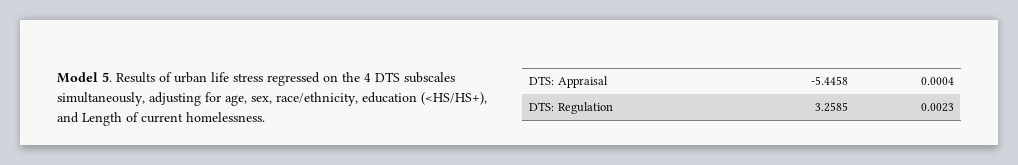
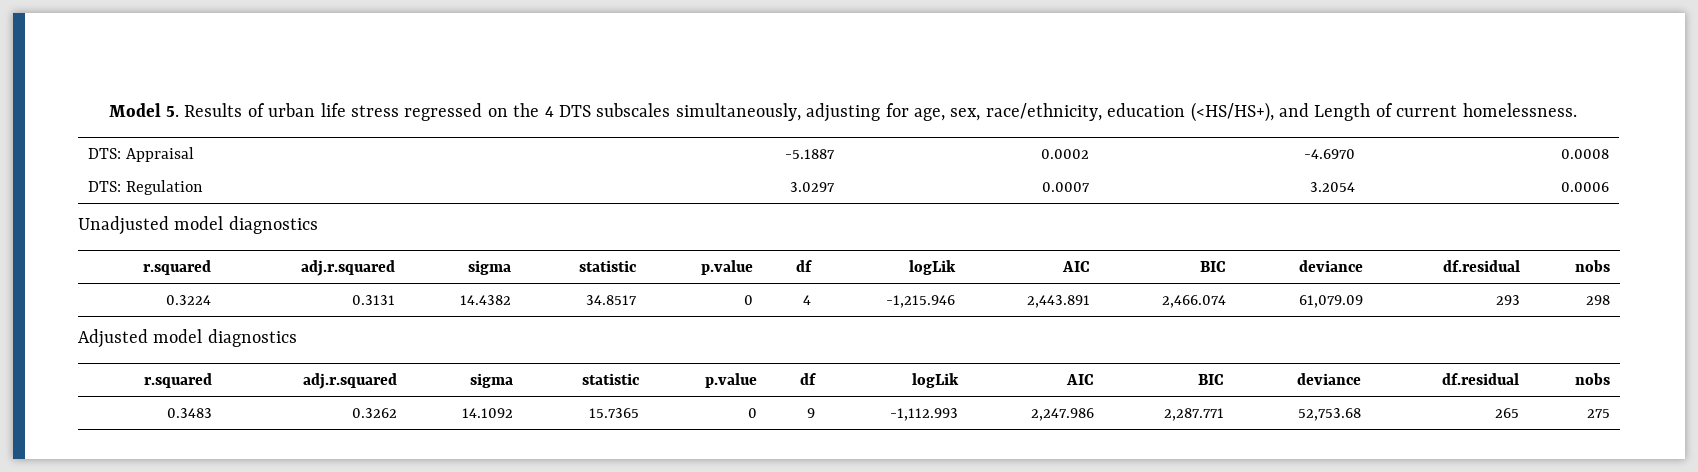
- DTS: Appraisal | -5.4458 | 0.0004
- DTS: Regulation | 3.2585 | 0.0023
+ DTS: Appraisal | -5.1887 | 0.0002 | -4.6970 | 0.0008
+ DTS: Regulation | 3.0297 | 0.0007 | 3.2054 | 0.0006
+ Unadjusted model diagnostics
+ r.squared | adj.r.squared | sigma | statistic | p.value | df | logLik | AIC | BIC | deviance | df.residual | nobs
+ 0.3224 | 0.3131 | 14.4382 | 34.8517 | 0 | 4 | -1,215.946 | 2,443.891 | 2,466.074 | 61,079.09 | 293 | 298
+ Adjusted model diagnostics
+ r.squared | adj.r.squared | sigma | statistic | p.value | df | logLik | AIC | BIC | deviance | df.residual | nobs
+ 0.3483 | 0.3262 | 14.1092 | 15.7365 | 0 | 9 | -1,112.993 | 2,247.986 | 2,287.771 | 52,753.68 | 265 | 275

